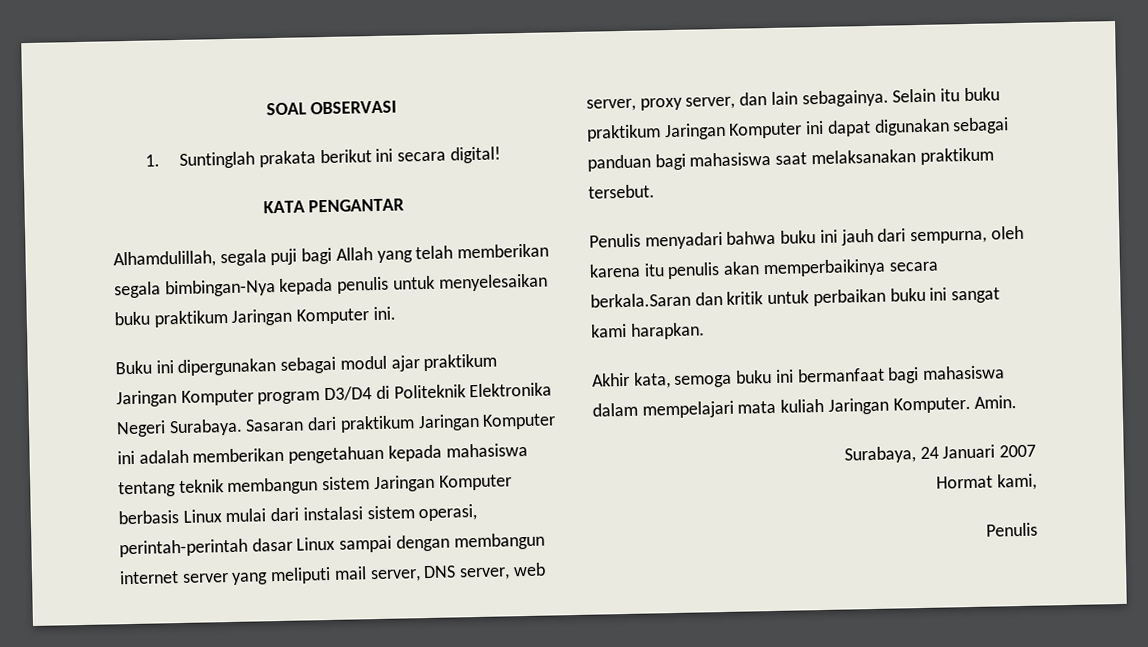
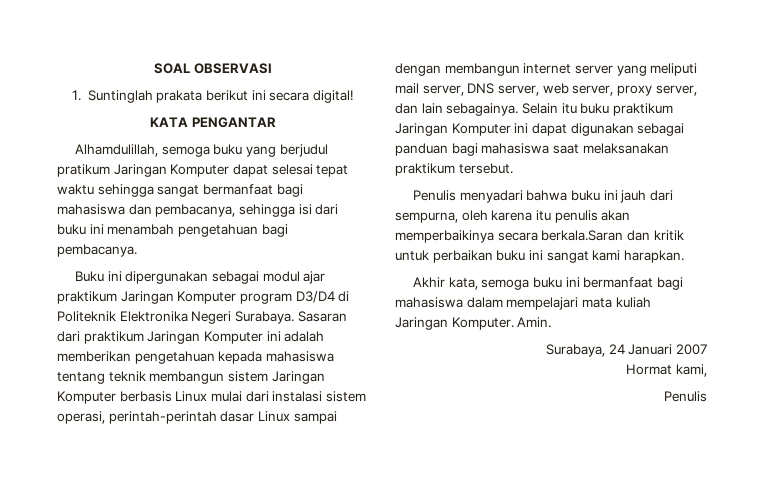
- Alhamdulillah, segala puji bagi Allah yang telah memberikan segala bimbingan-Nya kepada penulis untuk menyelesaikan buku praktikum Jaringan Komputer ini.
+ Alhamdulillah, semoga buku yang berjudul pratikum Jaringan Komputer dapat selesai tepat waktu sehingga sangat bermanfaat bagi mahasiswa dan pembacanya, sehingga isi dari buku ini menambah pengetahuan bagi pembacanya.

